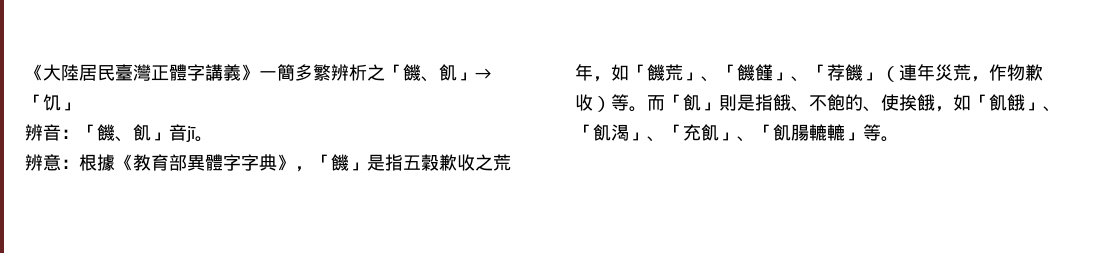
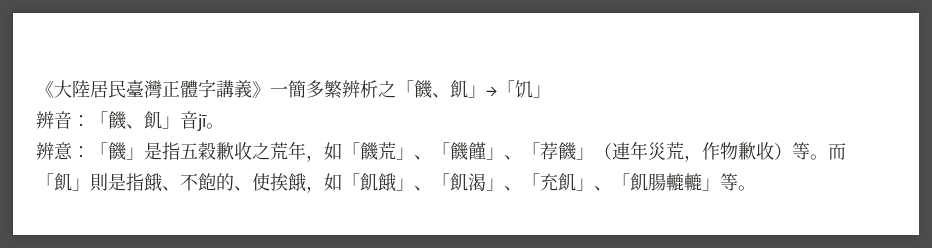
- 辨意：根據《教育部異體字字典》，「饑」是指五穀歉收之荒年，如「饑荒」、「饑饉」、「荐饑」（連年災荒，作物歉收）等。
+ 辨意：「饑」是指五穀歉收之荒年，如「饑荒」、「饑饉」、「荐饑」（連年災荒，作物歉收）等。

